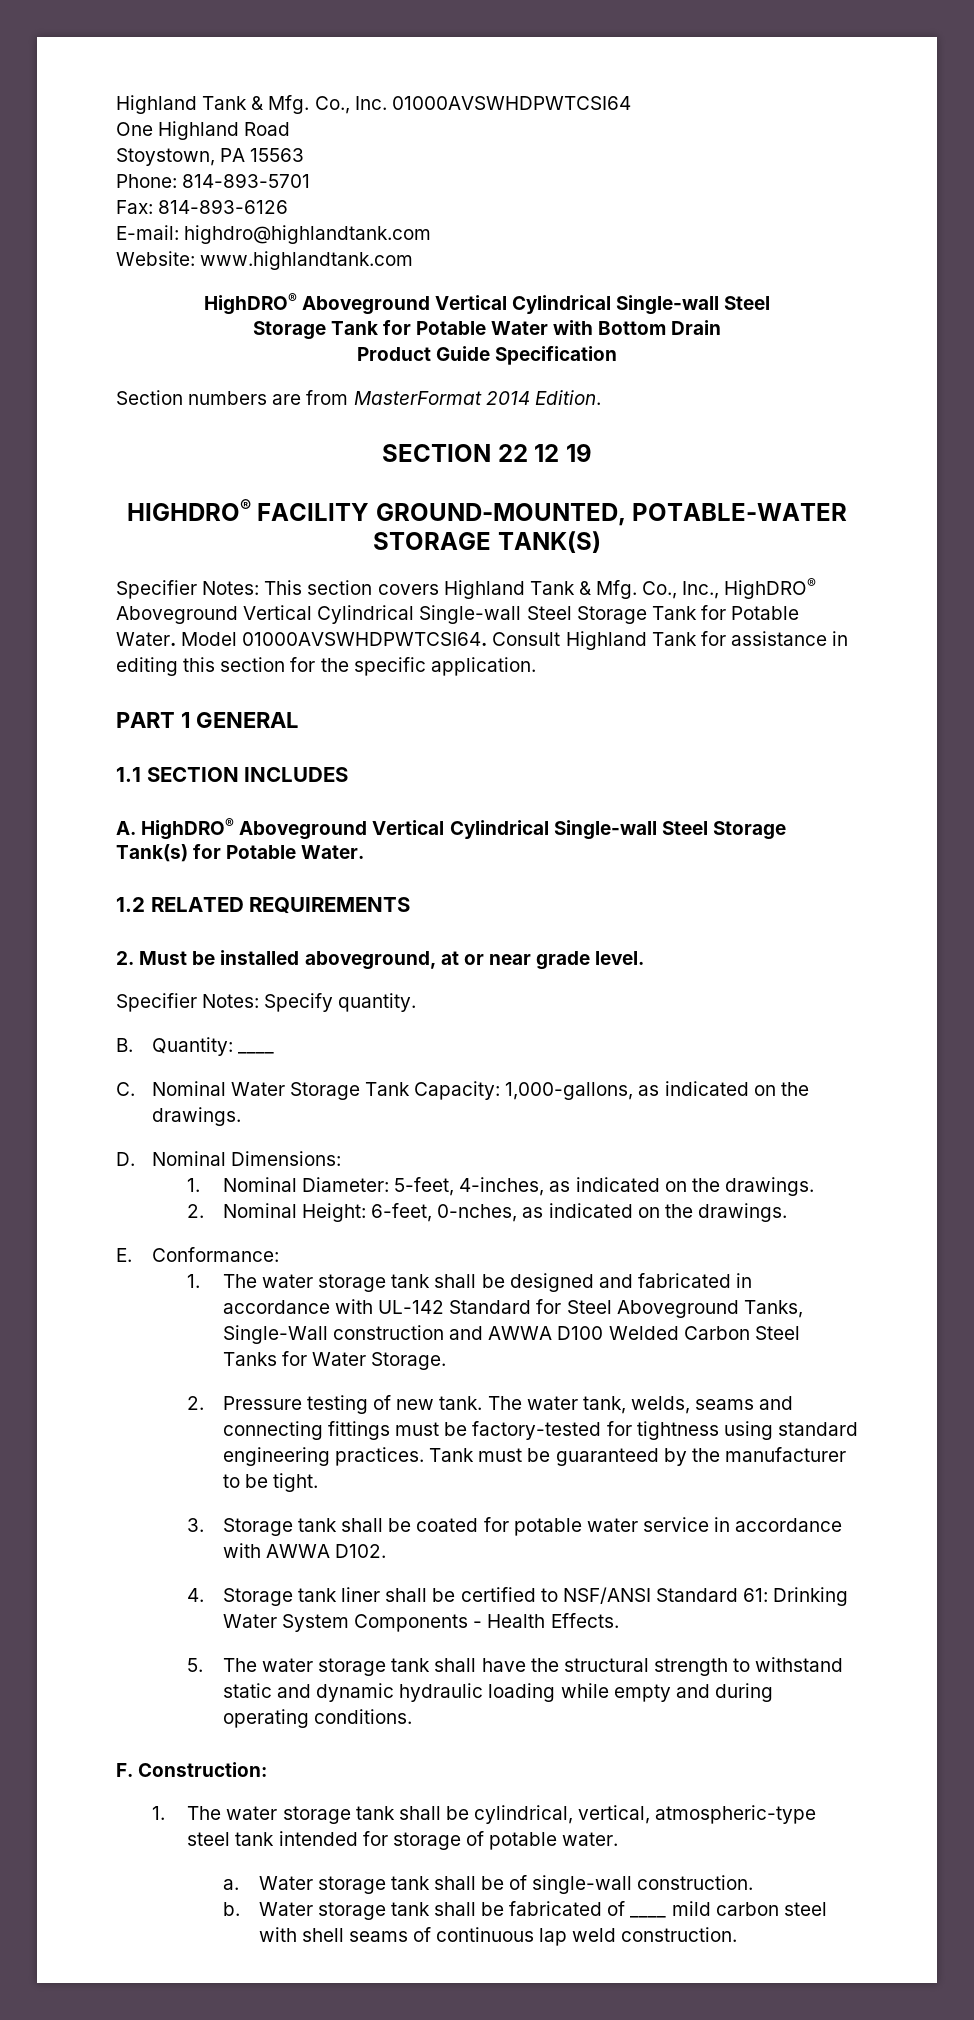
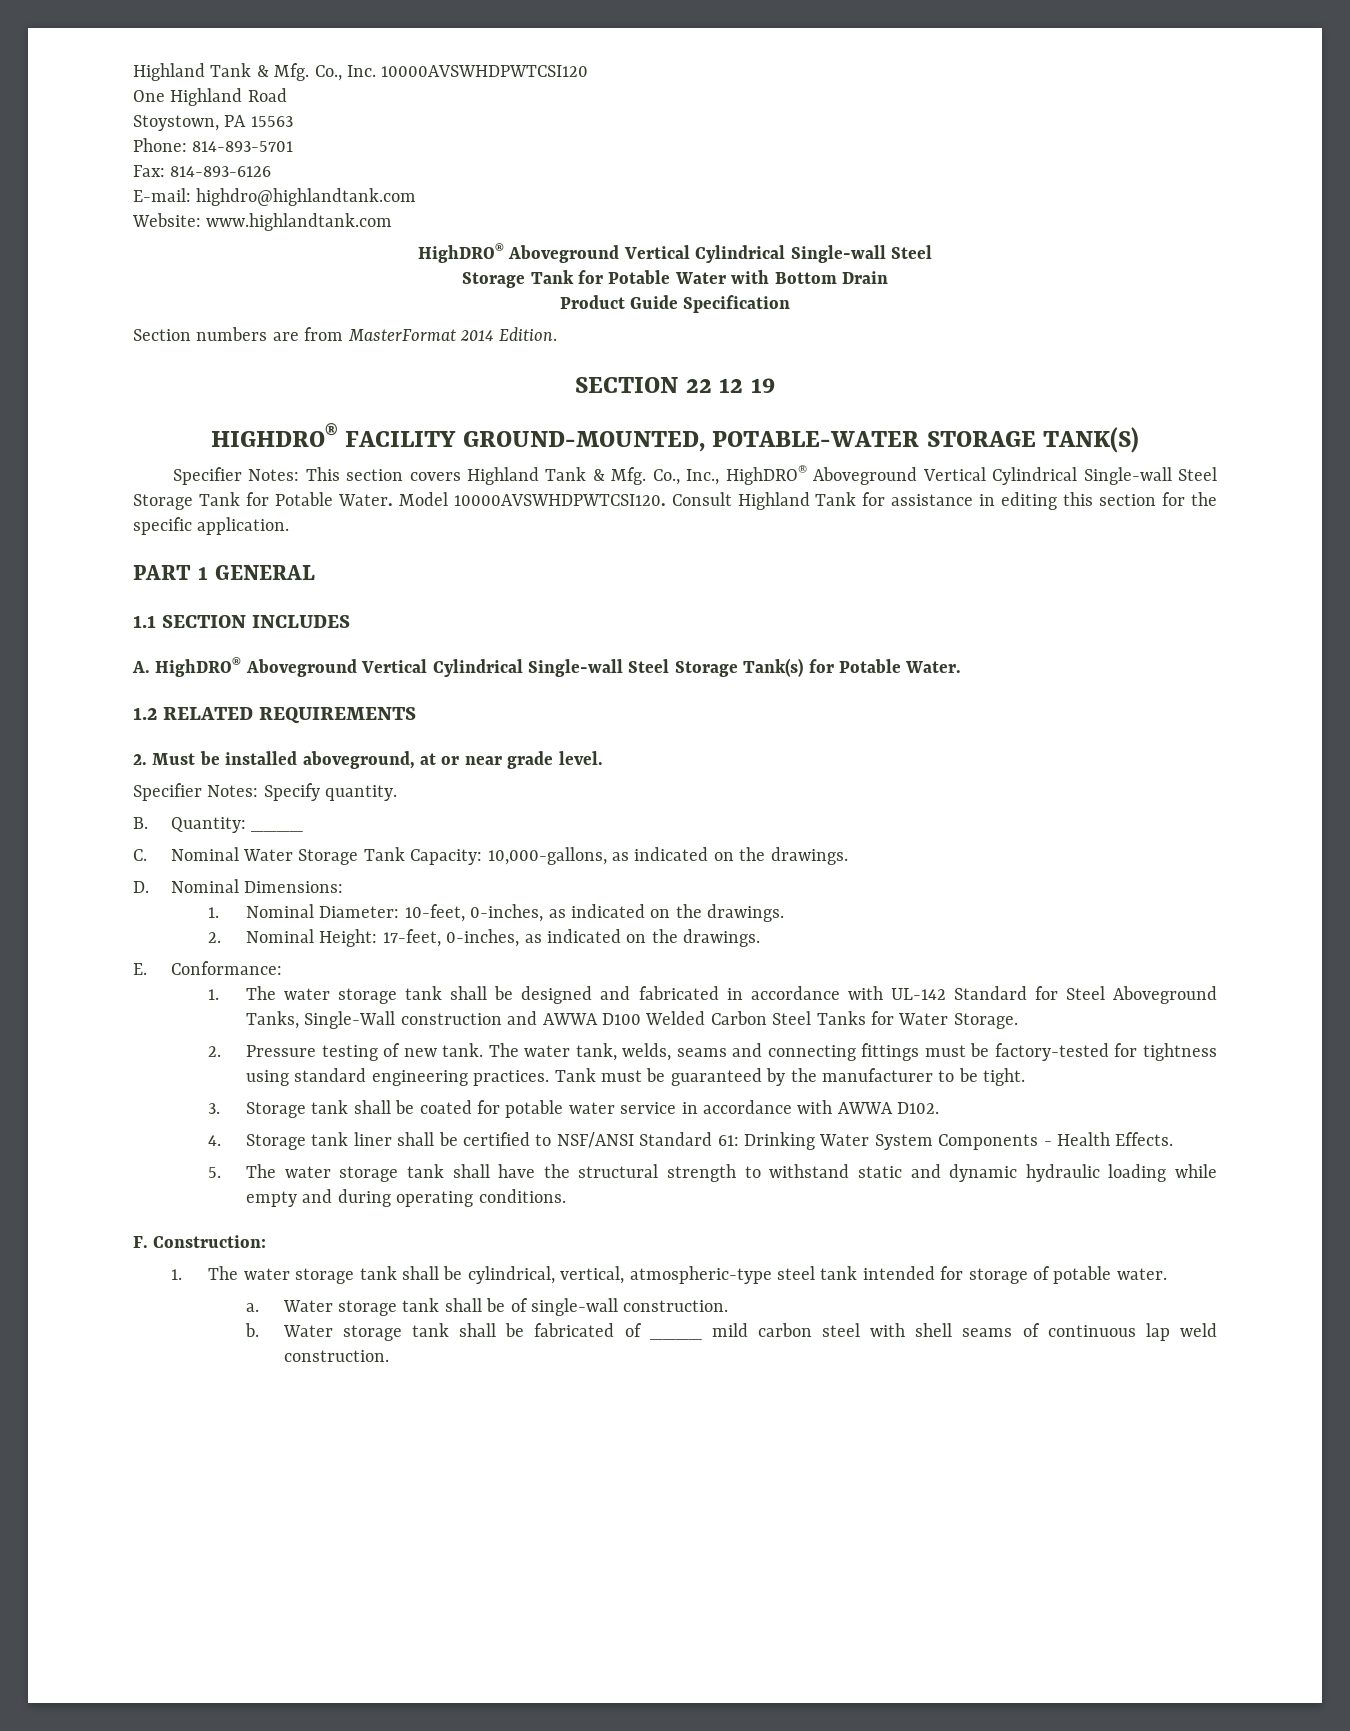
- Highland Tank & Mfg. Co., Inc. 01000AVSWHDPWTCSI64
+ Highland Tank & Mfg. Co., Inc. 10000AVSWHDPWTCSI120
- Model 01000AVSWHDPWTCSI64.
+ Model 10000AVSWHDPWTCSI120.
- C. Nominal Water Storage Tank Capacity: 1,000-gallons, as indicated on the drawings.
+ C. Nominal Water Storage Tank Capacity: 10,000-gallons, as indicated on the drawings.
- 1. Nominal Diameter: 5-feet, 4-inches, as indicated on the drawings.
+ 1. Nominal Diameter: 10-feet, 0-inches, as indicated on the drawings.
- 2. Nominal Height: 6-feet, 0-nches, as indicated on the drawings.
+ 2. Nominal Height: 17-feet, 0-inches, as indicated on the drawings.

